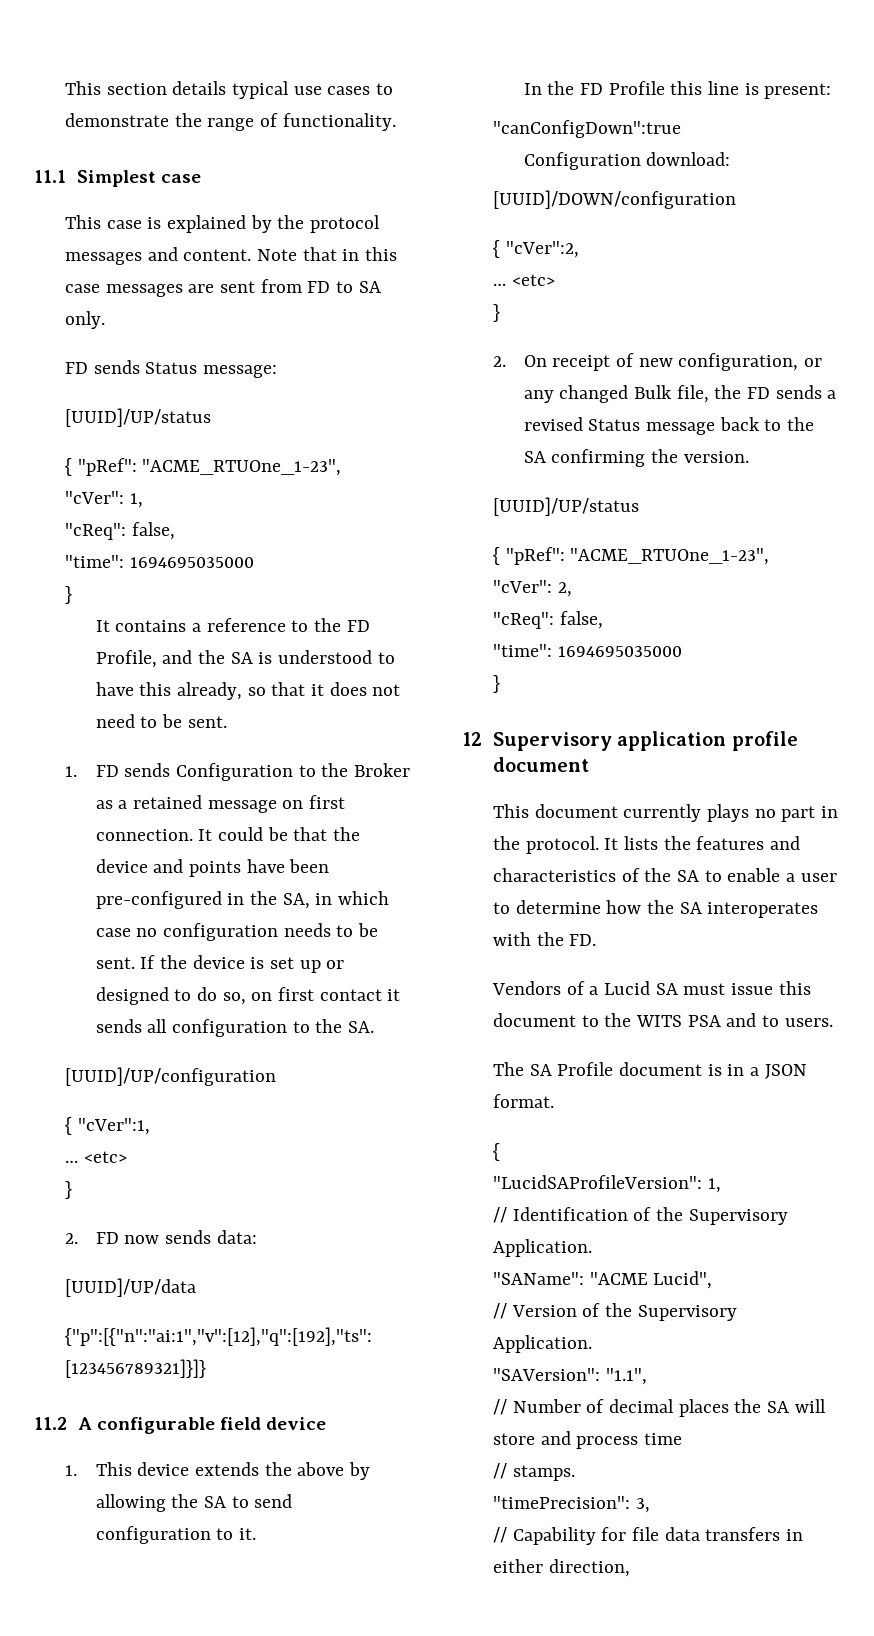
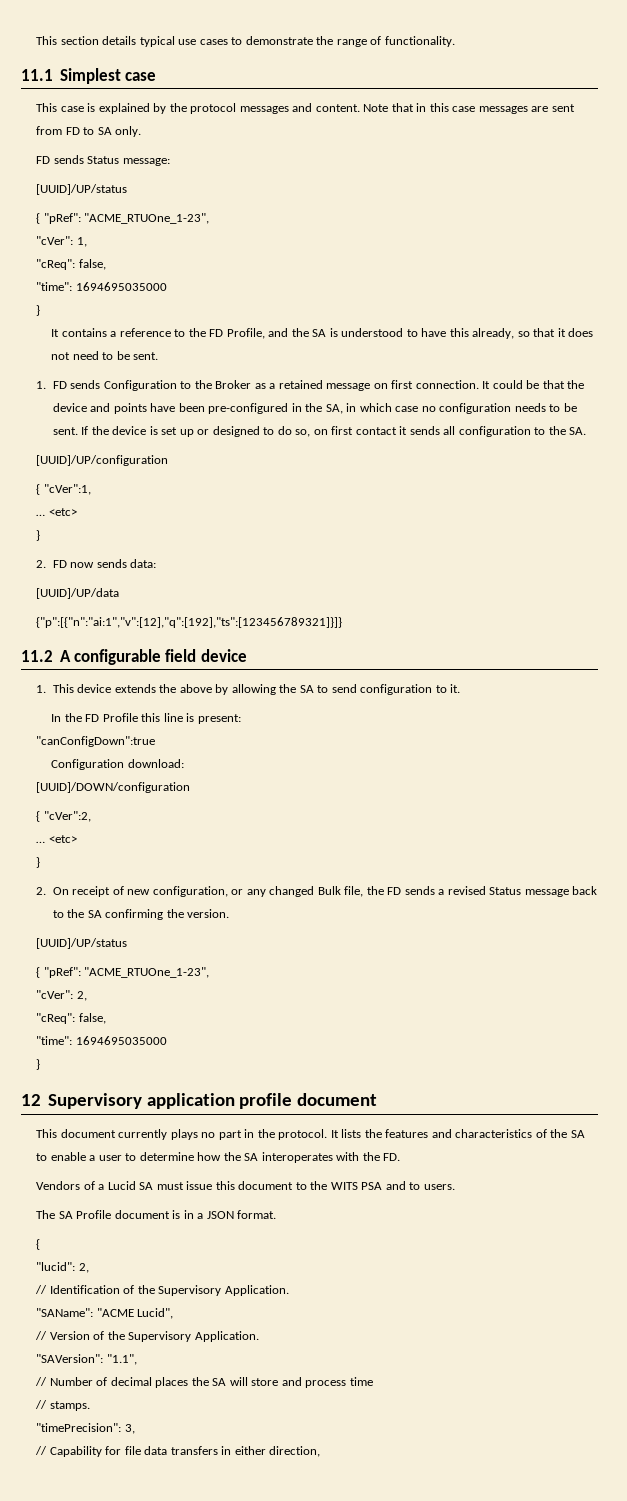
- "LucidSAProfileVersion": 1,
+ "lucid": 2,

